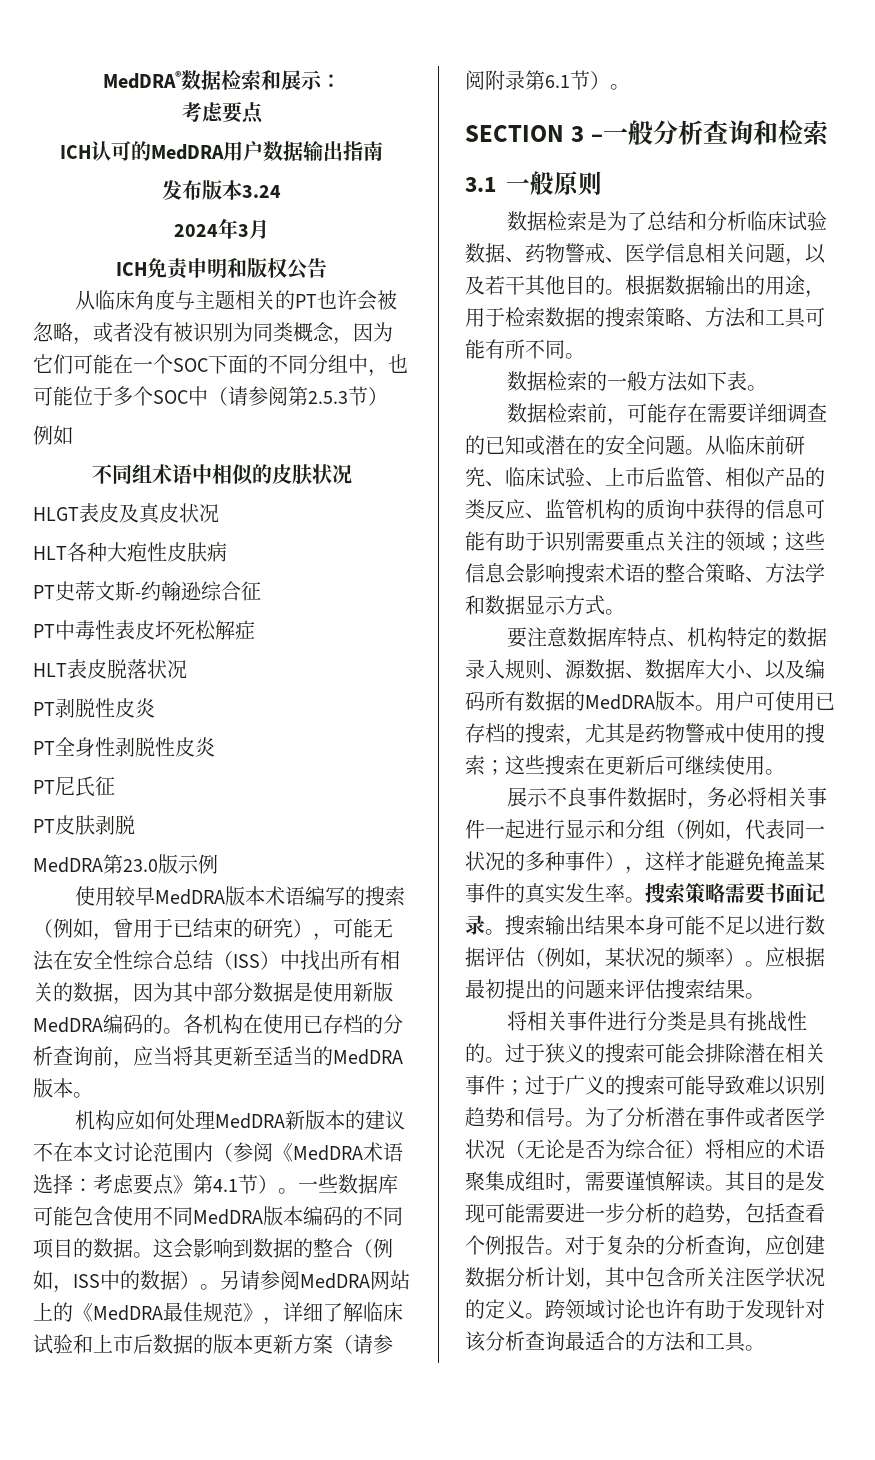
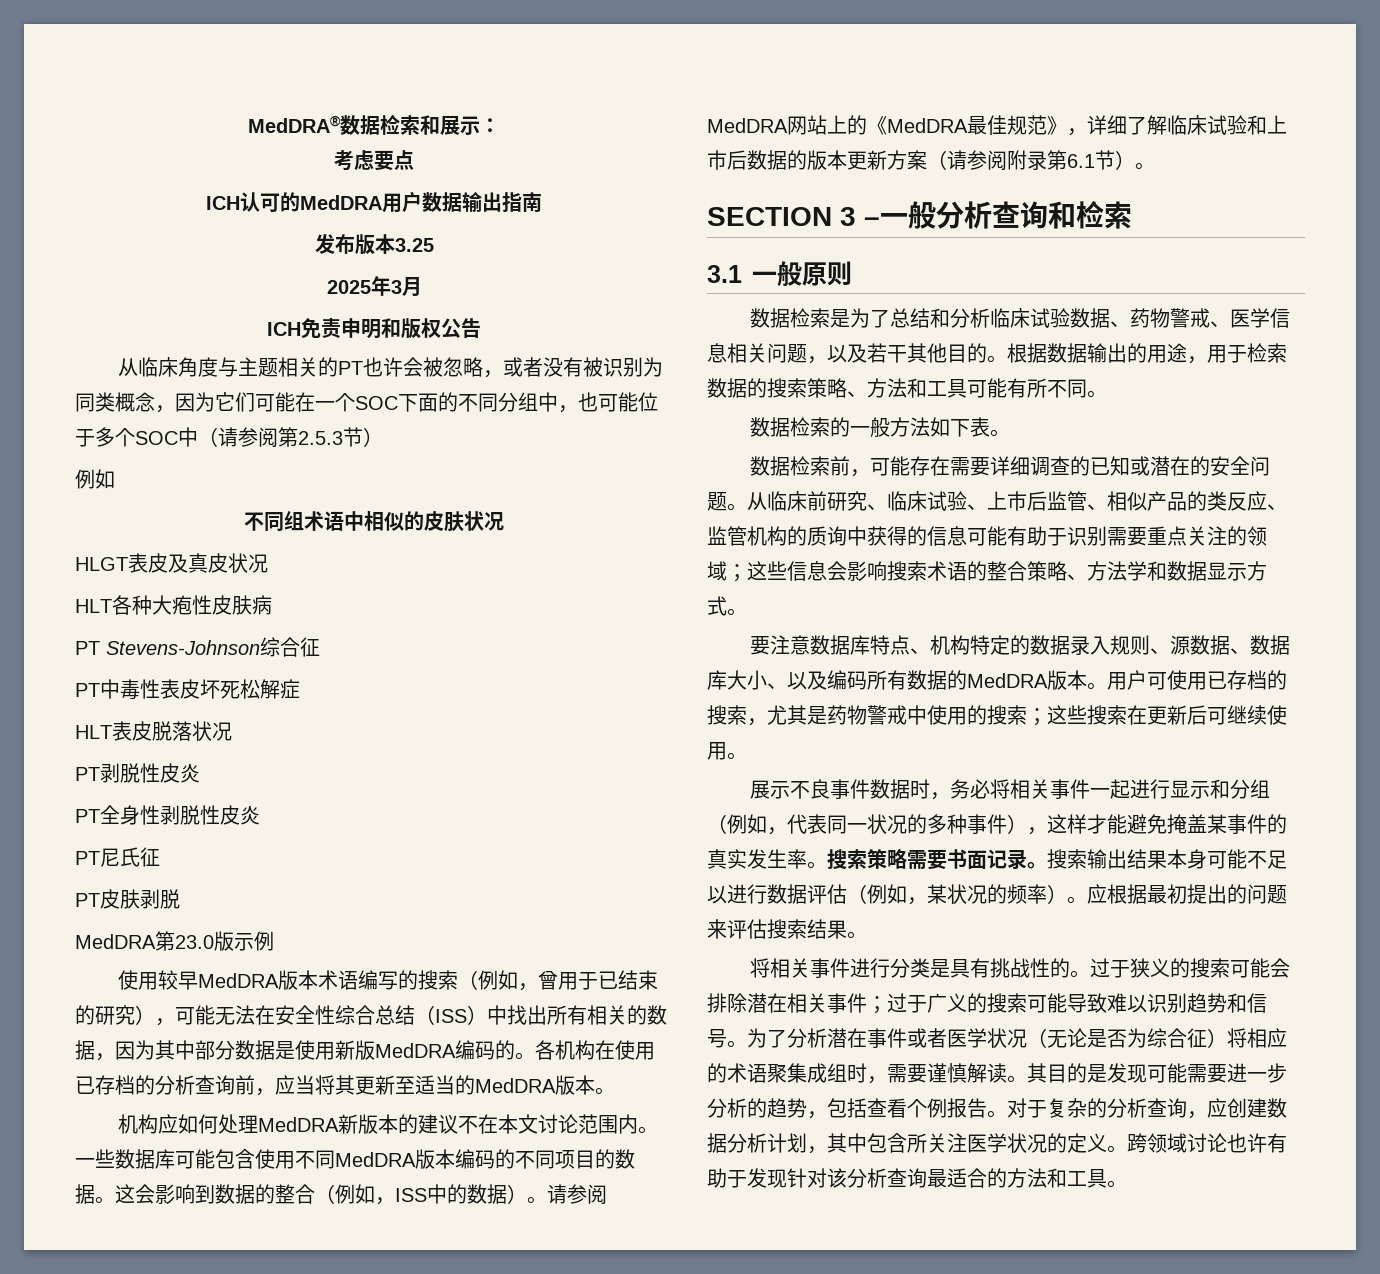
- 发布版本3.24
- 2024年3月
+ 发布版本3.25
+ 2025年3月
- PT史蒂文斯-约翰逊综合征
+ PT Stevens-Johnson综合征
- 机构应如何处理MedDRA新版本的建议不在本文讨论范围内（参阅《MedDRA术语选择：考虑要点》第4.1节）。
+ 机构应如何处理MedDRA新版本的建议不在本文讨论范围内。
- 另请参阅MedDRA网站上的《MedDRA最佳规范》，详细了解临床试验和上市后数据的版本更新方案（请参阅附录第6.1节）。
+ 请参阅MedDRA网站上的《MedDRA最佳规范》，详细了解临床试验和上市后数据的版本更新方案（请参阅附录第6.1节）。

